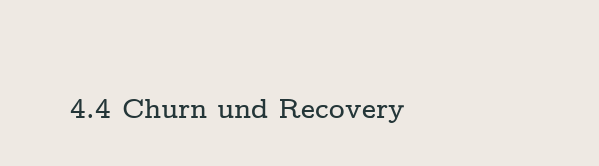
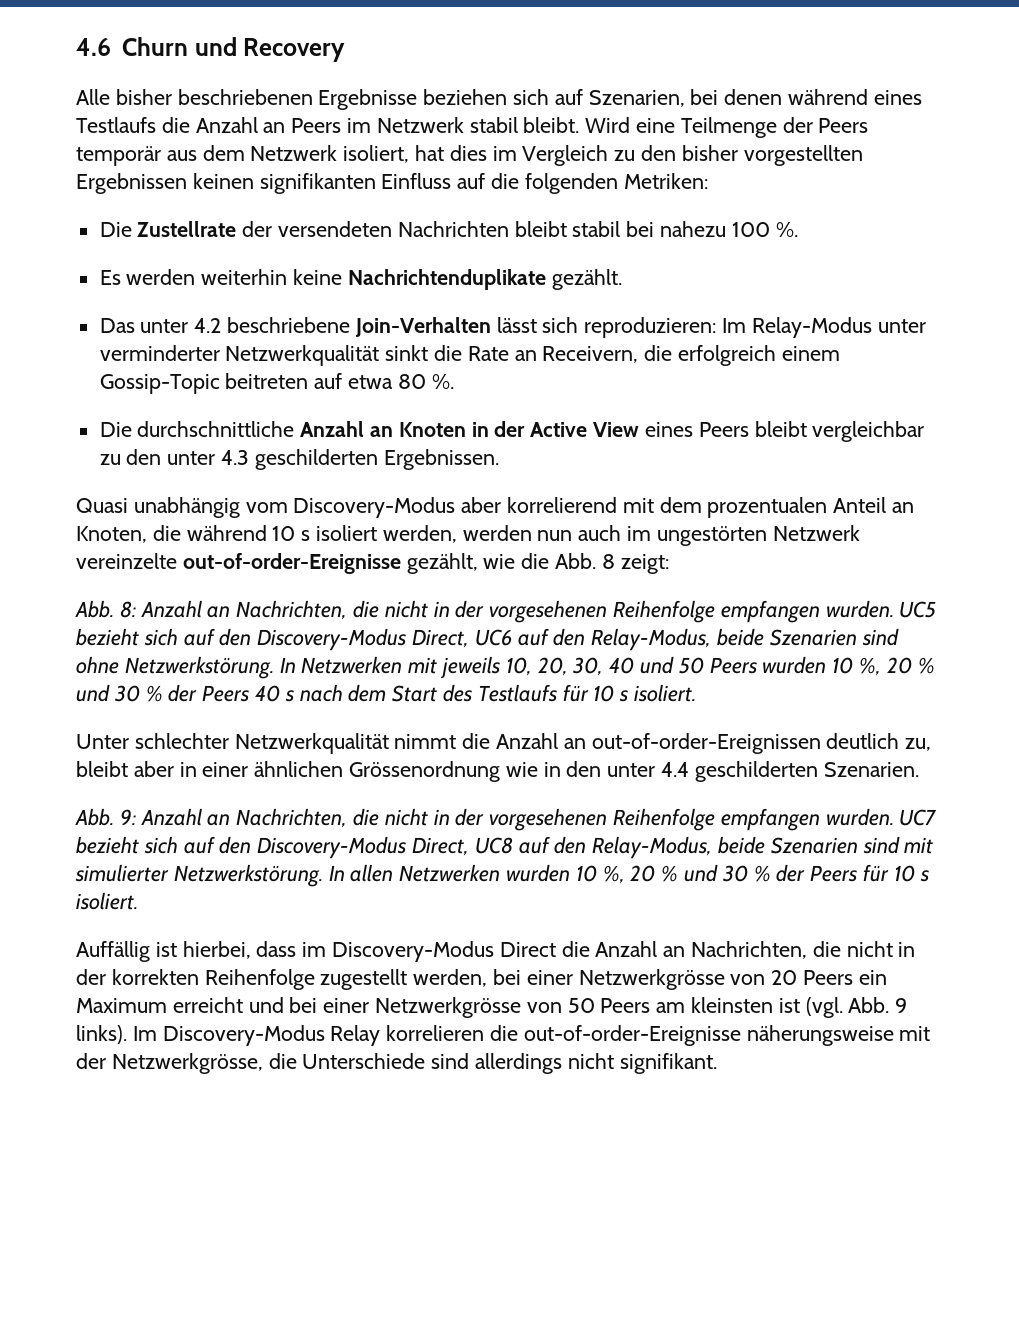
- 4.4 Churn und Recovery
+ 4.6 Churn und Recovery
+ Alle bisher beschriebenen Ergebnisse beziehen sich auf Szenarien, bei denen während eines Testlaufs die Anzahl an Peers im Netzwerk stabil bleibt. Wird eine Teilmenge der Peers temporär aus dem Netzwerk isoliert, hat dies im Vergleich zu den bisher vorgestellten Ergebnissen keinen signifikanten Einfluss auf die folgenden Metriken:
+ Die Zustellrate der versendeten Nachrichten bleibt stabil bei nahezu 100 %.
+ Es werden weiterhin keine Nachrichtenduplikate gezählt.
+ Das unter 4.2 beschriebene Join-Verhalten lässt sich reproduzieren: Im Relay-Modus unter verminderter Netzwerkqualität sinkt die Rate an Receivern, die erfolgreich einem Gossip-Topic beitreten auf etwa 80 %.
+ Die durchschnittliche Anzahl an Knoten in der Active View eines Peers bleibt vergleichbar zu den unter 4.3 geschilderten Ergebnissen.
+ Quasi unabhängig vom Discovery-Modus aber korrelierend mit dem prozentualen Anteil an Knoten, die während 10 s isoliert werden, werden nun auch im ungestörten Netzwerk vereinzelte out-of-order-Ereignisse gezählt, wie die Abb. 8 zeigt:
+ Abb. 8: Anzahl an Nachrichten, die nicht in der vorgesehenen Reihenfolge empfangen wurden. UC5 bezieht sich auf den Discovery-Modus Direct, UC6 auf den Relay-Modus, beide Szenarien sind ohne Netzwerkstörung. In Netzwerken mit jeweils 10, 20, 30, 40 und 50 Peers wurden 10 %, 20 % und 30 % der Peers 40 s nach dem Start des Testlaufs für 10 s isoliert.
+ Unter schlechter Netzwerkqualität nimmt die Anzahl an out-of-order-Ereignissen deutlich zu, bleibt aber in einer ähnlichen Grössenordnung wie in den unter 4.4 geschilderten Szenarien.
+ Abb. 9: Anzahl an Nachrichten, die nicht in der vorgesehenen Reihenfolge empfangen wurden. UC7 bezieht sich auf den Discovery-Modus Direct, UC8 auf den Relay-Modus, beide Szenarien sind mit simulierter Netzwerkstörung. In allen Netzwerken wurden 10 %, 20 % und 30 % der Peers für 10 s isoliert.
+ Auffällig ist hierbei, dass im Discovery-Modus Direct die Anzahl an Nachrichten, die nicht in der korrekten Reihenfolge zugestellt werden, bei einer Netzwerkgrösse von 20 Peers ein Maximum erreicht und bei einer Netzwerkgrösse von 50 Peers am kleinsten ist (vgl. Abb. 9 links). Im Discovery-Modus Relay korrelieren die out-of-order-Ereignisse näherungsweise mit der Netzwerkgrösse, die Unterschiede sind allerdings nicht signifikant.

